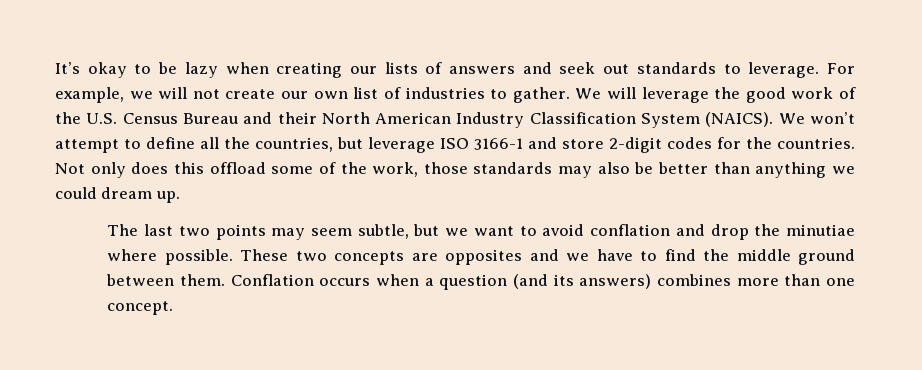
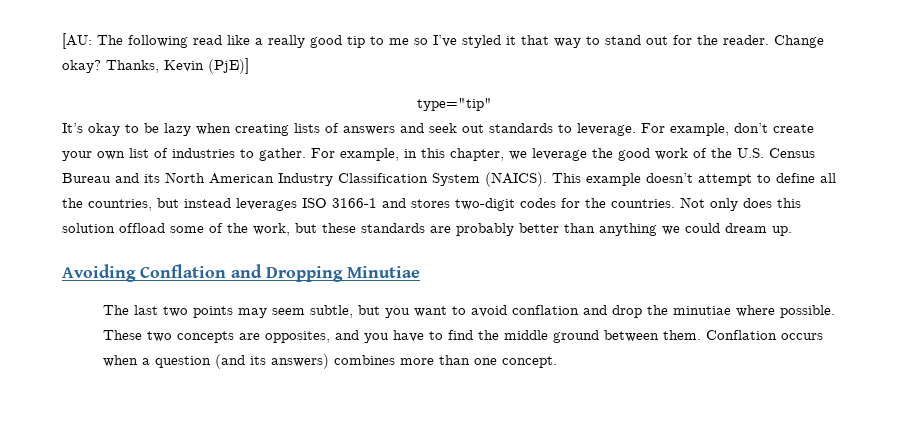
+ [AU: The following read like a really good tip to me so I’ve styled it that way to stand out for the reader. Change okay? Thanks, Kevin (PjE)]
+ type="tip"
- It’s okay to be lazy when creating our lists of answers and seek out standards to leverage.
+ It’s okay to be lazy when creating lists of answers and seek out standards to leverage.
- For example, we will not create our own list of industries to gather.
+ For example, don’t create your own list of industries to gather.
- We will leverage the good work of the U.S. Census Bureau and their North American Industry Classification System (NAICS).
+ For example, in this chapter, we leverage the good work of the U.S. Census Bureau and its North American Industry Classification System (NAICS).
- We won’t attempt to define all the countries, but leverage ISO 3166-1 and store 2-digit codes for the countries.
+ This example doesn’t attempt to define all the countries, but instead leverages ISO 3166-1 and stores two-digit codes for the countries.
- Not only does this offload some of the work, those standards may also be better than anything we could dream up.
+ Not only does this solution offload some of the work, but these standards are probably better than anything we could dream up.
+ Avoiding Conflation and Dropping Minutiae
- The last two points may seem subtle, but we want to avoid conflation and drop the minutiae where possible.
+ The last two points may seem subtle, but you want to avoid conflation and drop the minutiae where possible.
- These two concepts are opposites and we have to find the middle ground between them.
+ These two concepts are opposites, and you have to find the middle ground between them.

